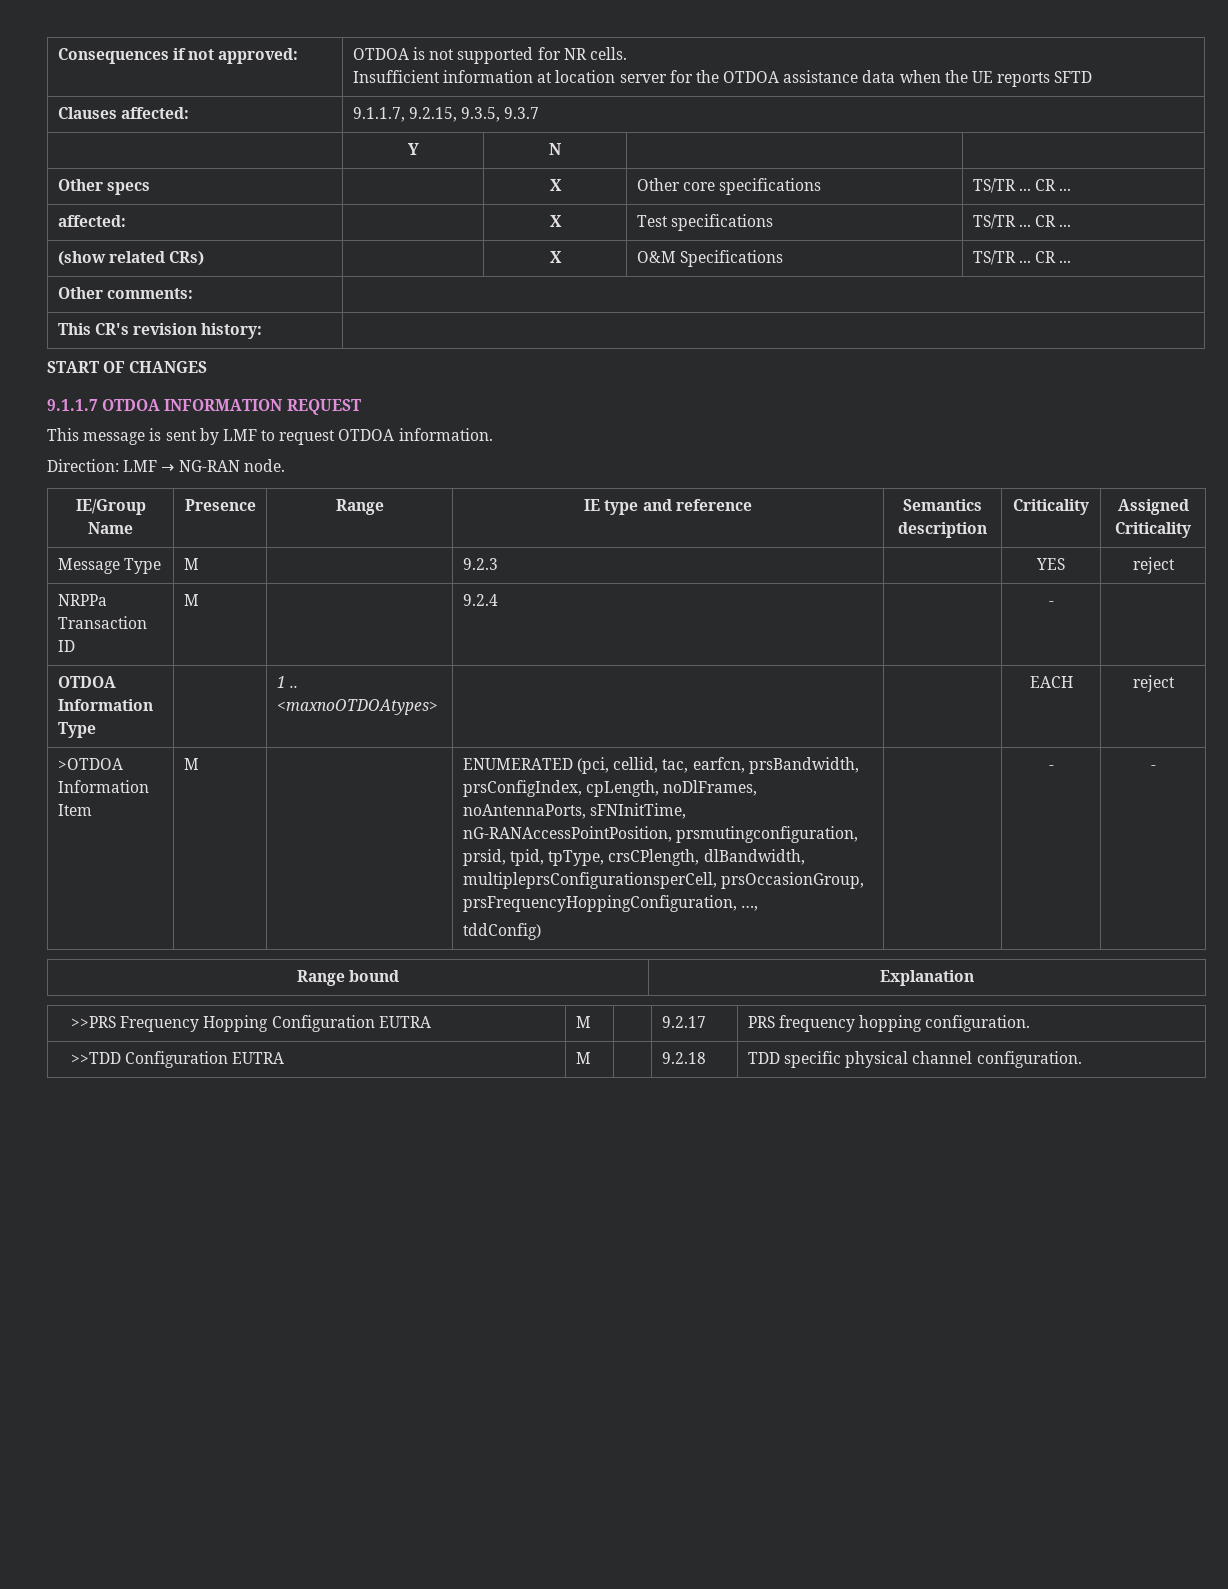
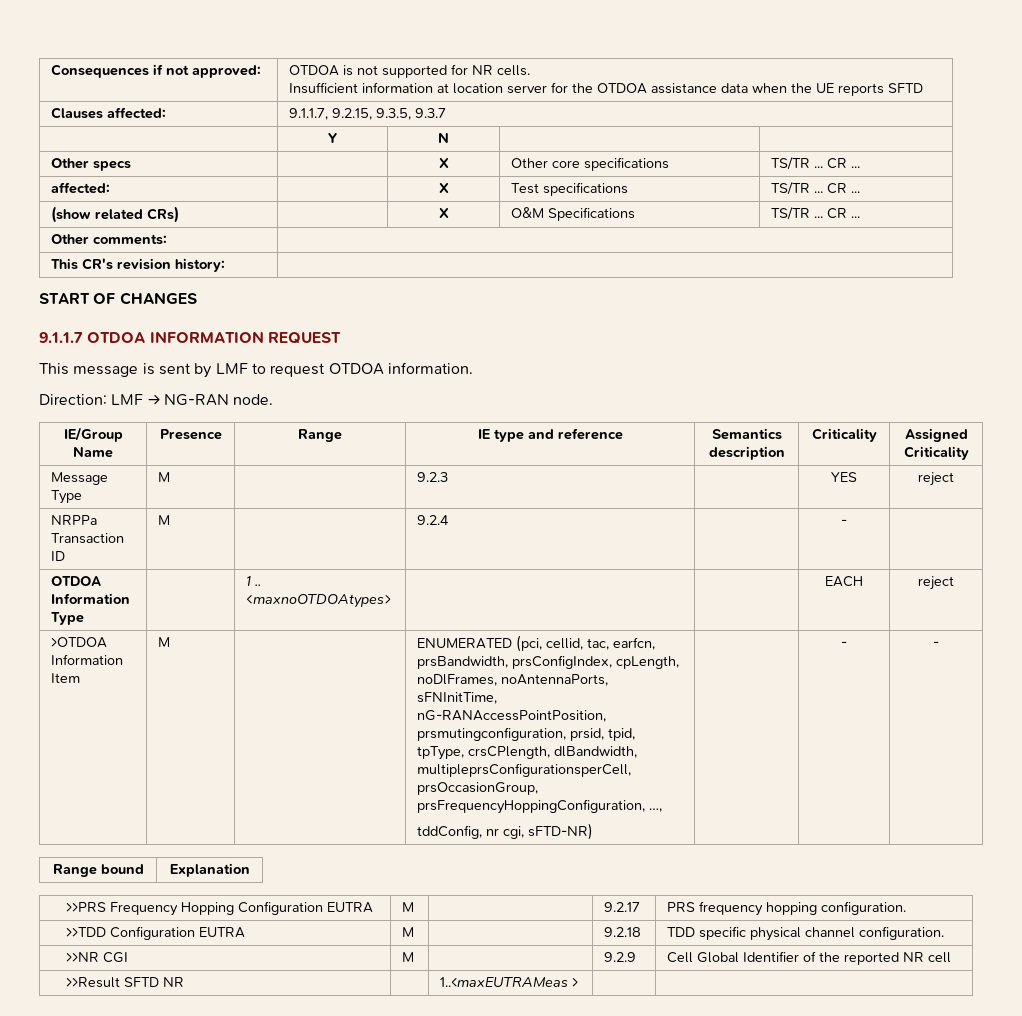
  >OTDOA Information Item | M | | ENUMERATED (pci, cellid, tac, earfcn, prsBandwidth, prsConfigIndex, cpLength, noDlFrames, noAntennaPorts, sFNInitTime, nG-RANAccessPointPosition, prsmutingconfiguration, prsid, tpid, tpType, crsCPlength, dlBandwidth, multipleprsConfigurationsperCell, prsOccasionGroup, prsFrequencyHoppingConfiguration, …,
- tddConfig) | | - | -
+ tddConfig, nr cgi, sFTD-NR) | | - | -
+ >>NR CGI | M | | 9.2.9 | Cell Global Identifier of the reported NR cell
+ >>Result SFTD NR | | 1..<maxEUTRAMeas > | |

